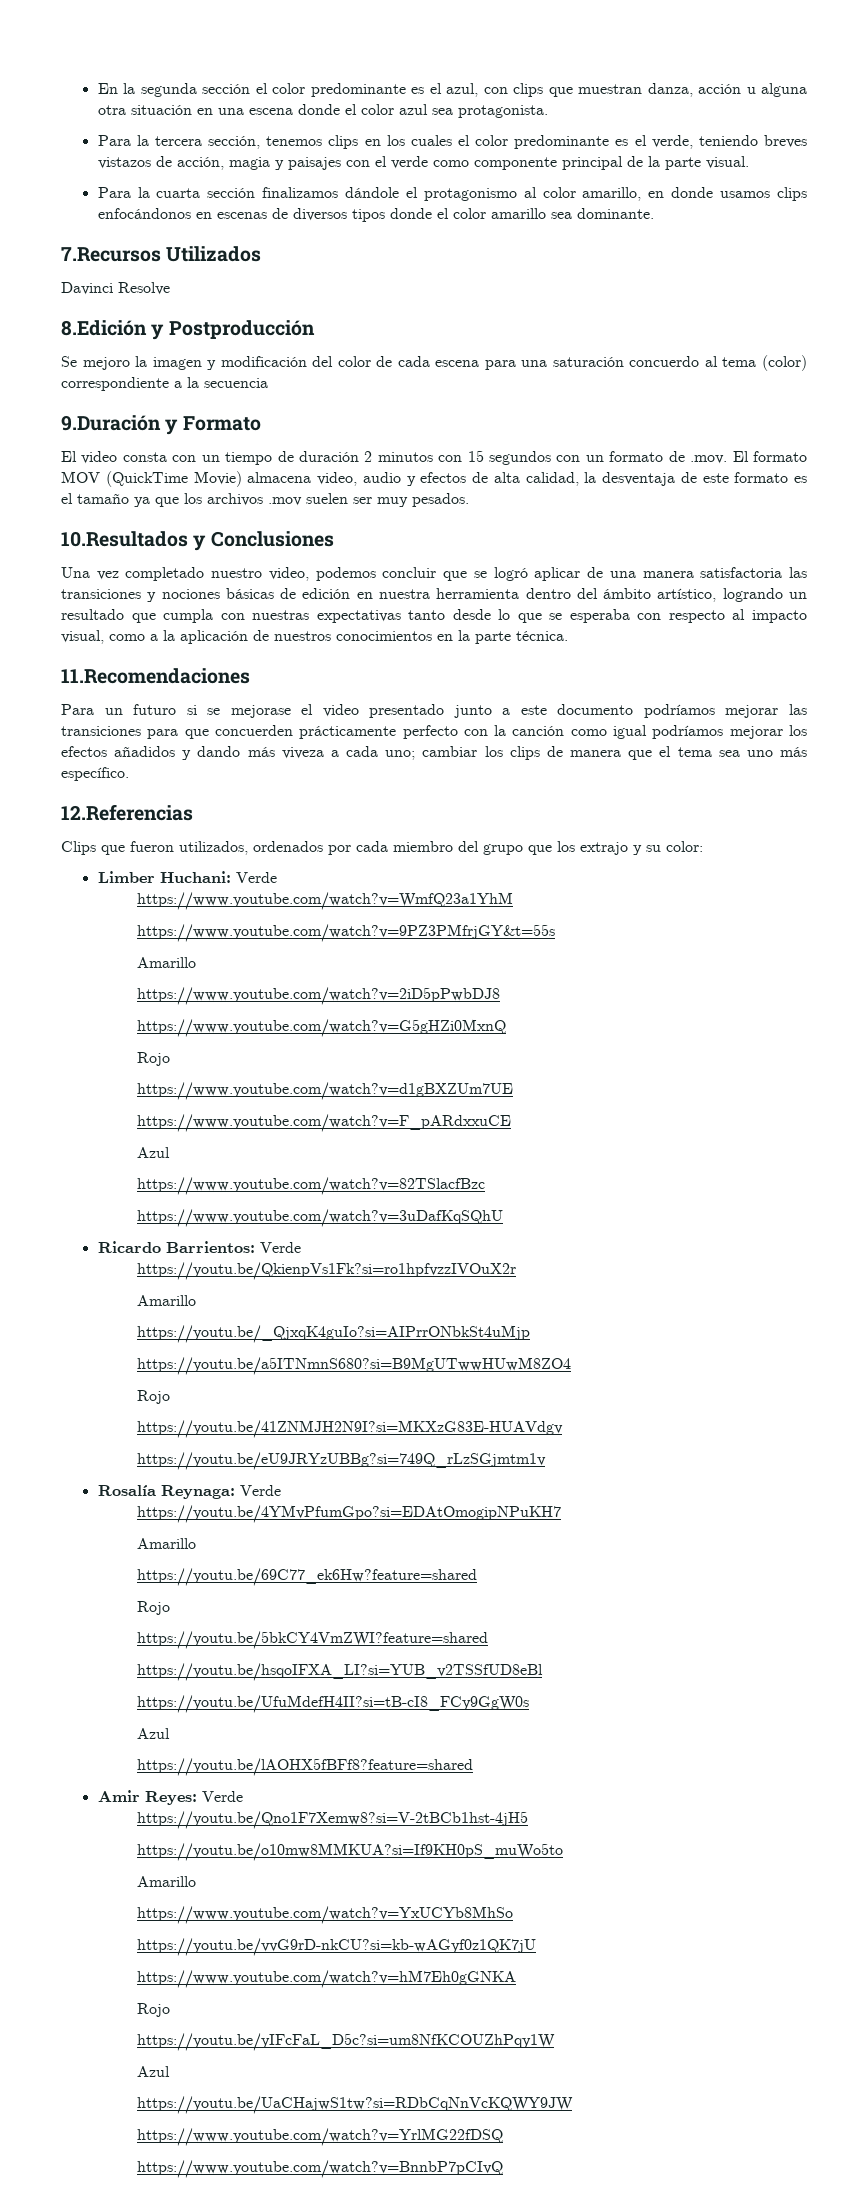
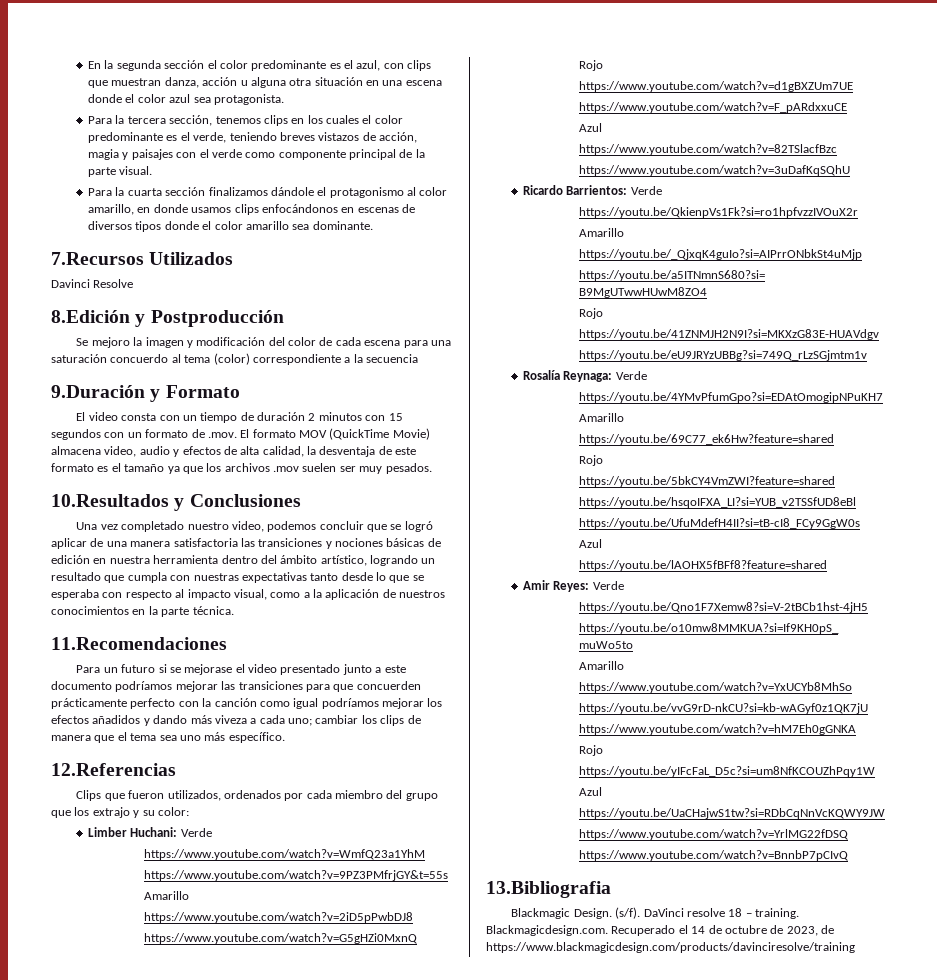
+ 13.Bibliografia
+ Blackmagic Design. (s/f). DaVinci resolve 18 – training. Blackmagicdesign.com. Recuperado el 14 de octubre de 2023, de https://www.blackmagicdesign.com/products/davinciresolve/training

